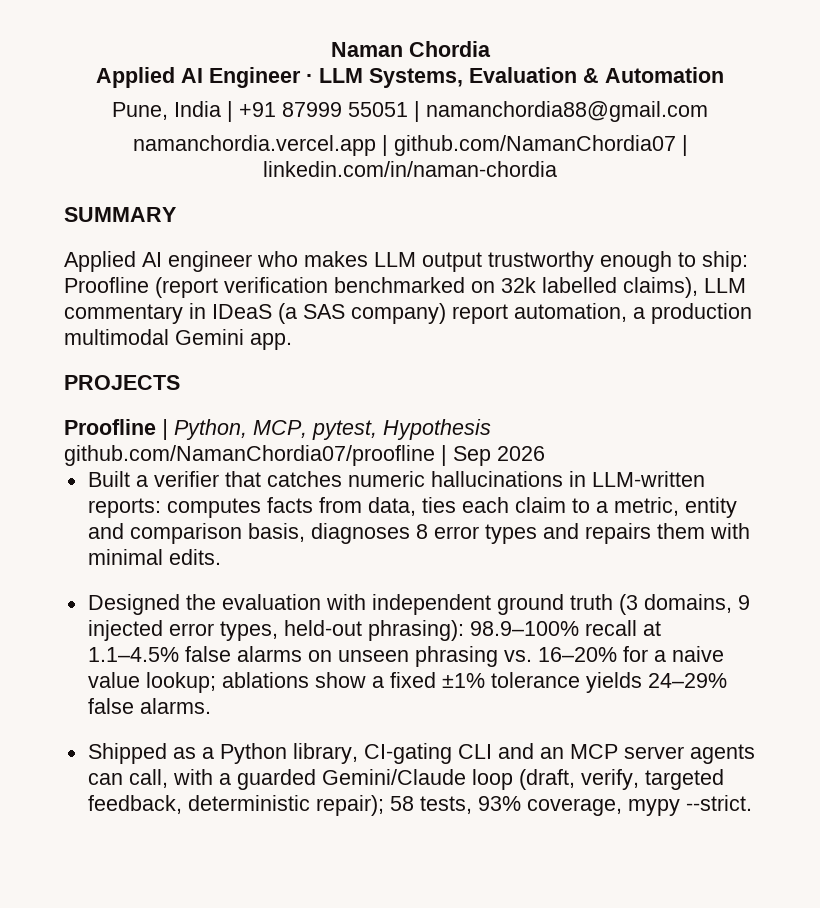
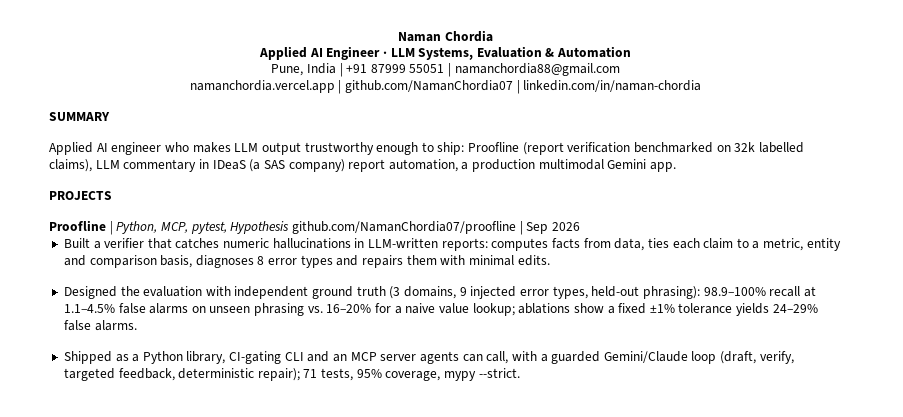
- Shipped as a Python library, CI-gating CLI and an MCP server agents can call, with a guarded Gemini/Claude loop (draft, verify, targeted feedback, deterministic repair); 58 tests, 93% coverage, mypy --strict.
+ Shipped as a Python library, CI-gating CLI and an MCP server agents can call, with a guarded Gemini/Claude loop (draft, verify, targeted feedback, deterministic repair); 71 tests, 95% coverage, mypy --strict.

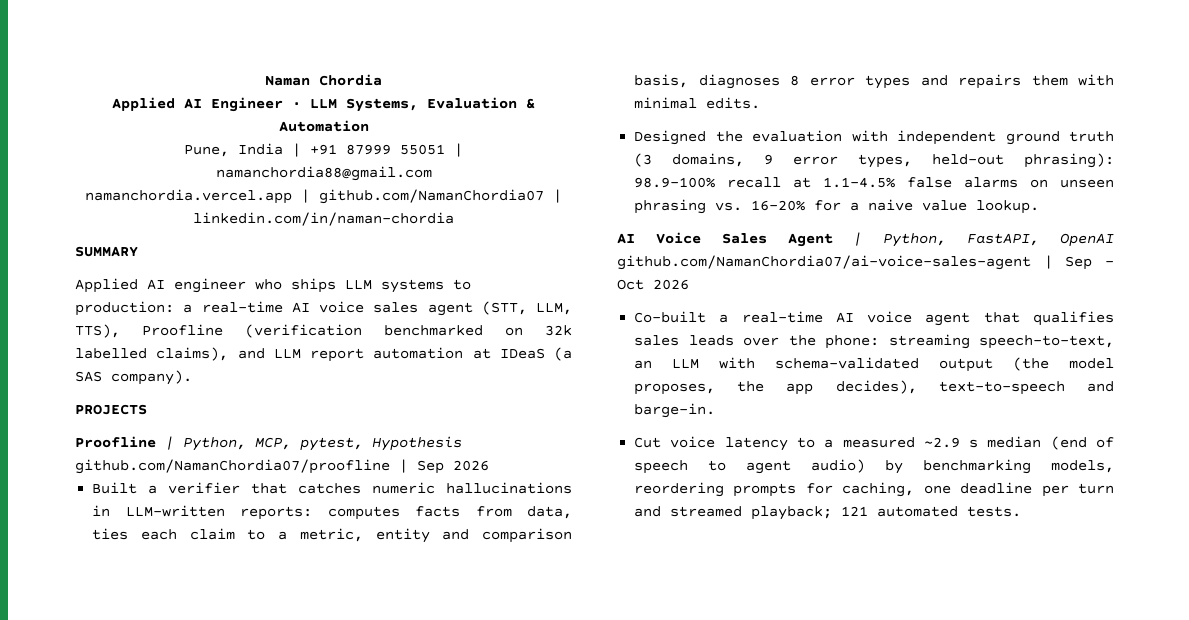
- Applied AI engineer who makes LLM output trustworthy enough to ship: Proofline (report verification benchmarked on 32k labelled claims), LLM commentary in IDeaS (a SAS company) report automation, a production multimodal Gemini app.
+ Applied AI engineer who ships LLM systems to production: a real-time AI voice sales agent (STT, LLM, TTS), Proofline (verification benchmarked on 32k labelled claims), and LLM report automation at IDeaS (a SAS company).
- Designed the evaluation with independent ground truth (3 domains, 9 injected error types, held-out phrasing): 98.9–100% recall at 1.1–4.5% false alarms on unseen phrasing vs. 16–20% for a naive value lookup; ablations show a fixed ±1% tolerance yields 24–29% false alarms.
- Shipped as a Python library, CI-gating CLI and an MCP server agents can call, with a guarded Gemini/Claude loop (draft, verify, targeted feedback, deterministic repair); 71 tests, 95% coverage, mypy --strict.
+ Designed the evaluation with independent ground truth (3 domains, 9 error types, held-out phrasing): 98.9–100% recall at 1.1–4.5% false alarms on unseen phrasing vs. 16–20% for a naive value lookup.
+ AI Voice Sales Agent | Python, FastAPI, OpenAI github.com/NamanChordia07/ai-voice-sales-agent | Sep – Oct 2026
+ Co-built a real-time AI voice agent that qualifies sales leads over the phone: streaming speech-to-text, an LLM with schema-validated output (the model proposes, the app decides), text-to-speech and barge-in.
+ Cut voice latency to a measured ~2.9 s median (end of speech to agent audio) by benchmarking models, reordering prompts for caching, one deadline per turn and streamed playback; 121 automated tests.

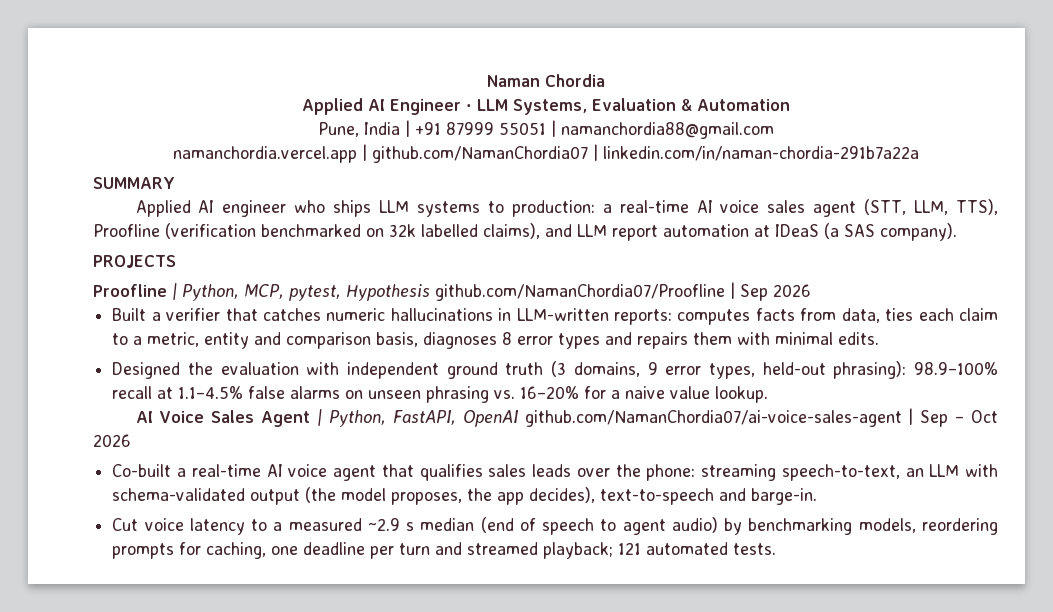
- namanchordia.vercel.app | github.com/NamanChordia07 | linkedin.com/in/naman-chordia
+ namanchordia.vercel.app | github.com/NamanChordia07 | linkedin.com/in/naman-chordia-291b7a22a
- Proofline | Python, MCP, pytest, Hypothesis github.com/NamanChordia07/proofline | Sep 2026
+ Proofline | Python, MCP, pytest, Hypothesis github.com/NamanChordia07/Proofline | Sep 2026

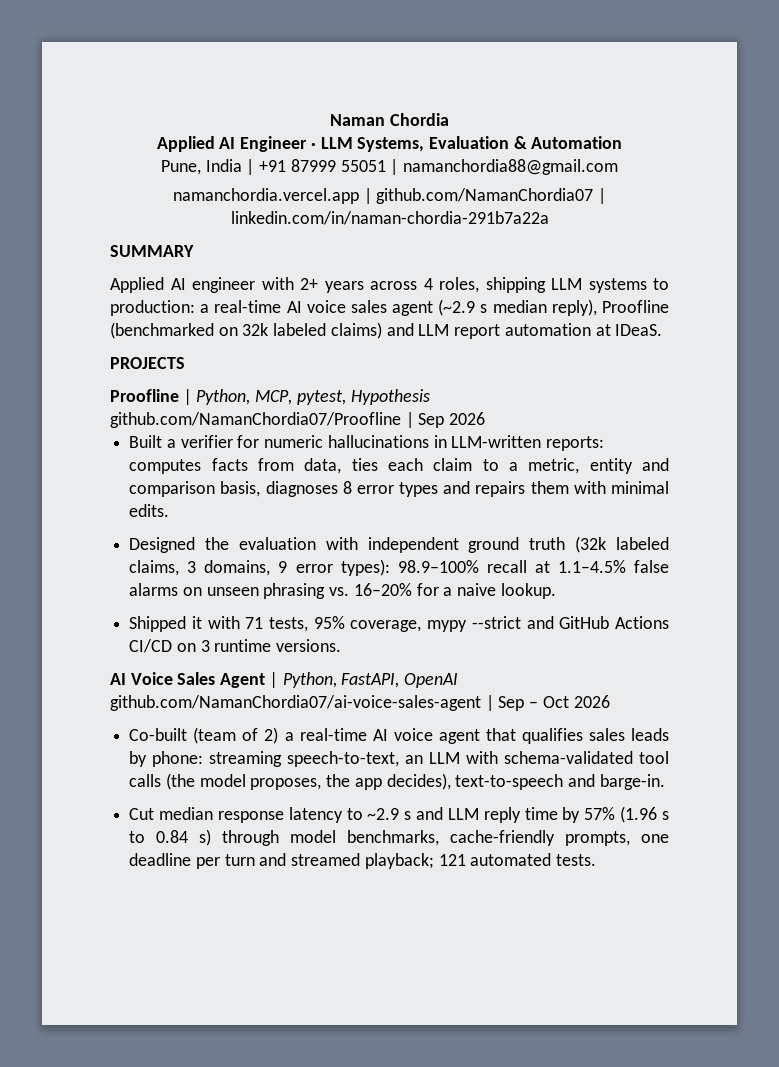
- Applied AI engineer who ships LLM systems to production: a real-time AI voice sales agent (STT, LLM, TTS), Proofline (verification benchmarked on 32k labelled claims), and LLM report automation at IDeaS (a SAS company).
+ Applied AI engineer with 2+ years across 4 roles, shipping LLM systems to production: a real-time AI voice sales agent (~2.9 s median reply), Proofline (benchmarked on 32k labeled claims) and LLM report automation at IDeaS.
- Built a verifier that catches numeric hallucinations in LLM-written reports: computes facts from data, ties each claim to a metric, entity and comparison basis, diagnoses 8 error types and repairs them with minimal edits.
+ Built a verifier for numeric hallucinations in LLM-written reports: computes facts from data, ties each claim to a metric, entity and comparison basis, diagnoses 8 error types and repairs them with minimal edits.
- Designed the evaluation with independent ground truth (3 domains, 9 error types, held-out phrasing): 98.9–100% recall at 1.1–4.5% false alarms on unseen phrasing vs. 16–20% for a naive value lookup.
+ Designed the evaluation with independent ground truth (32k labeled claims, 3 domains, 9 error types): 98.9–100% recall at 1.1–4.5% false alarms on unseen phrasing vs. 16–20% for a naive lookup.
+ Shipped it with 71 tests, 95% coverage, mypy --strict and GitHub Actions CI/CD on 3 runtime versions.
- Co-built a real-time AI voice agent that qualifies sales leads over the phone: streaming speech-to-text, an LLM with schema-validated output (the model proposes, the app decides), text-to-speech and barge-in.
+ Co-built (team of 2) a real-time AI voice agent that qualifies sales leads by phone: streaming speech-to-text, an LLM with schema-validated tool calls (the model proposes, the app decides), text-to-speech and barge-in.
- Cut voice latency to a measured ~2.9 s median (end of speech to agent audio) by benchmarking models, reordering prompts for caching, one deadline per turn and streamed playback; 121 automated tests.
+ Cut median response latency to ~2.9 s and LLM reply time by 57% (1.96 s to 0.84 s) through model benchmarks, cache-friendly prompts, one deadline per turn and streamed playback; 121 automated tests.

